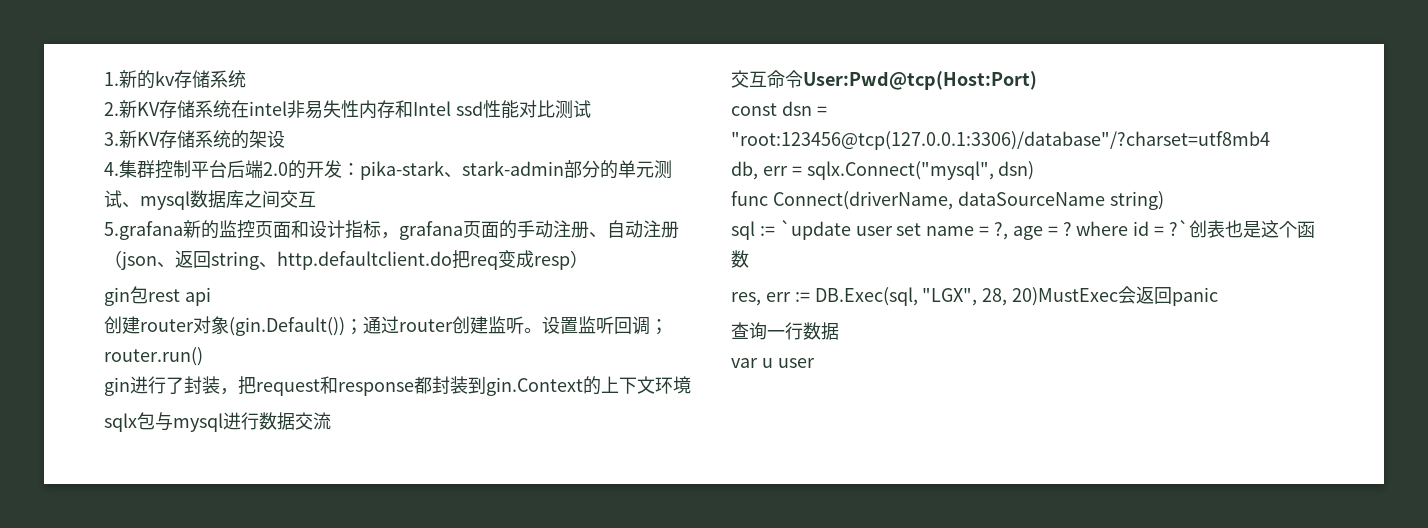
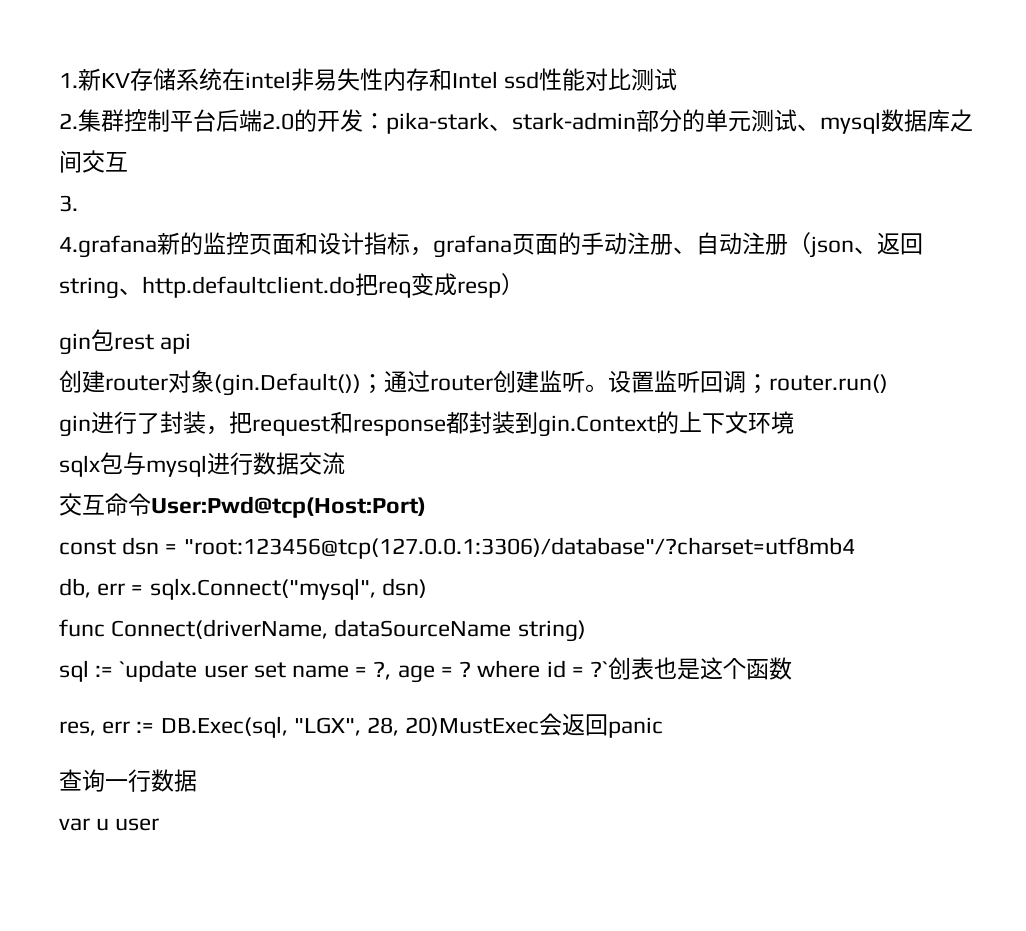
- 1.新的kv存储系统
- 2.新KV存储系统在intel非易失性内存和Intel ssd性能对比测试
+ 1.新KV存储系统在intel非易失性内存和Intel ssd性能对比测试
- 3.新KV存储系统的架设
- 4.集群控制平台后端2.0的开发：pika-stark、stark-admin部分的单元测试、mysql数据库之间交互
+ 2.集群控制平台后端2.0的开发：pika-stark、stark-admin部分的单元测试、mysql数据库之间交互
- 5.grafana新的监控页面和设计指标，grafana页面的手动注册、自动注册（json、返回string、http.defaultclient.do把req变成resp）
+ 3.
+ 4.grafana新的监控页面和设计指标，grafana页面的手动注册、自动注册（json、返回string、http.defaultclient.do把req变成resp）

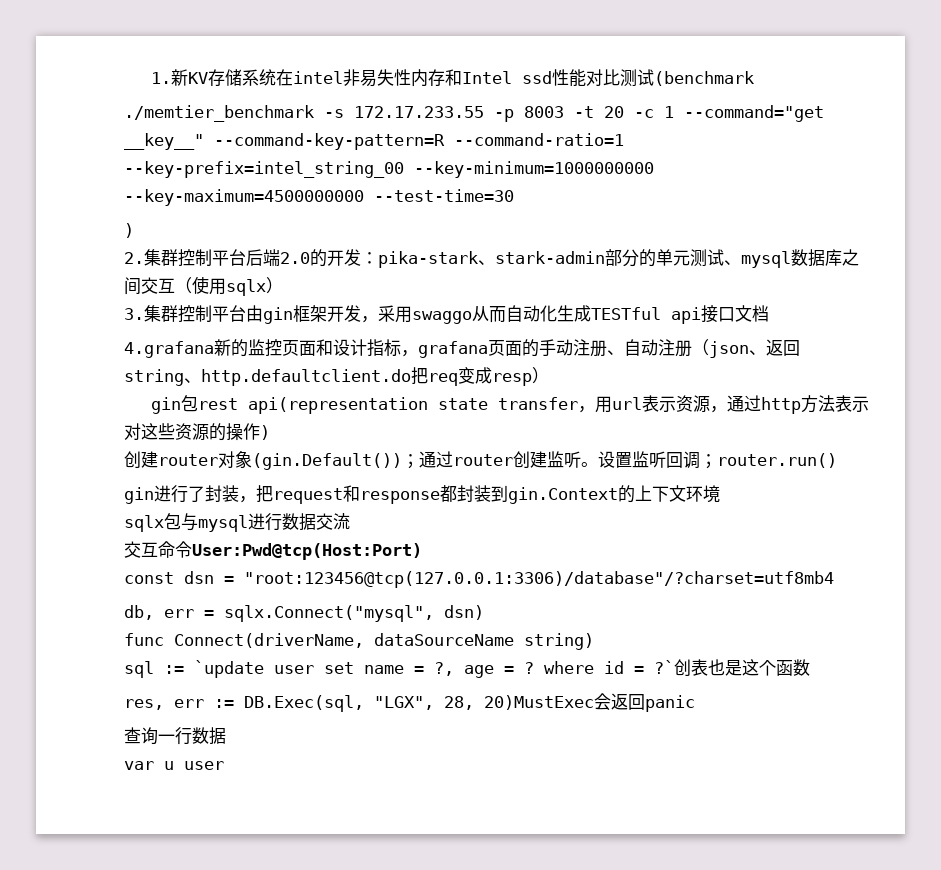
- 1.新KV存储系统在intel非易失性内存和Intel ssd性能对比测试
+ 1.新KV存储系统在intel非易失性内存和Intel ssd性能对比测试(benchmark
+ ./memtier_benchmark -s 172.17.233.55 -p 8003 -t 20 -c 1 --command="get __key__" --command-key-pattern=R --command-ratio=1 --key-prefix=intel_string_00 --key-minimum=1000000000 --key-maximum=4500000000 --test-time=30
+ )
- 2.集群控制平台后端2.0的开发：pika-stark、stark-admin部分的单元测试、mysql数据库之间交互
- 3.
+ 2.集群控制平台后端2.0的开发：pika-stark、stark-admin部分的单元测试、mysql数据库之间交互（使用sqlx）
+ 3.集群控制平台由gin框架开发，采用swaggo从而自动化生成TESTful api接口文档
- gin包rest api
+ gin包rest api(representation state transfer，用url表示资源，通过http方法表示对这些资源的操作)

